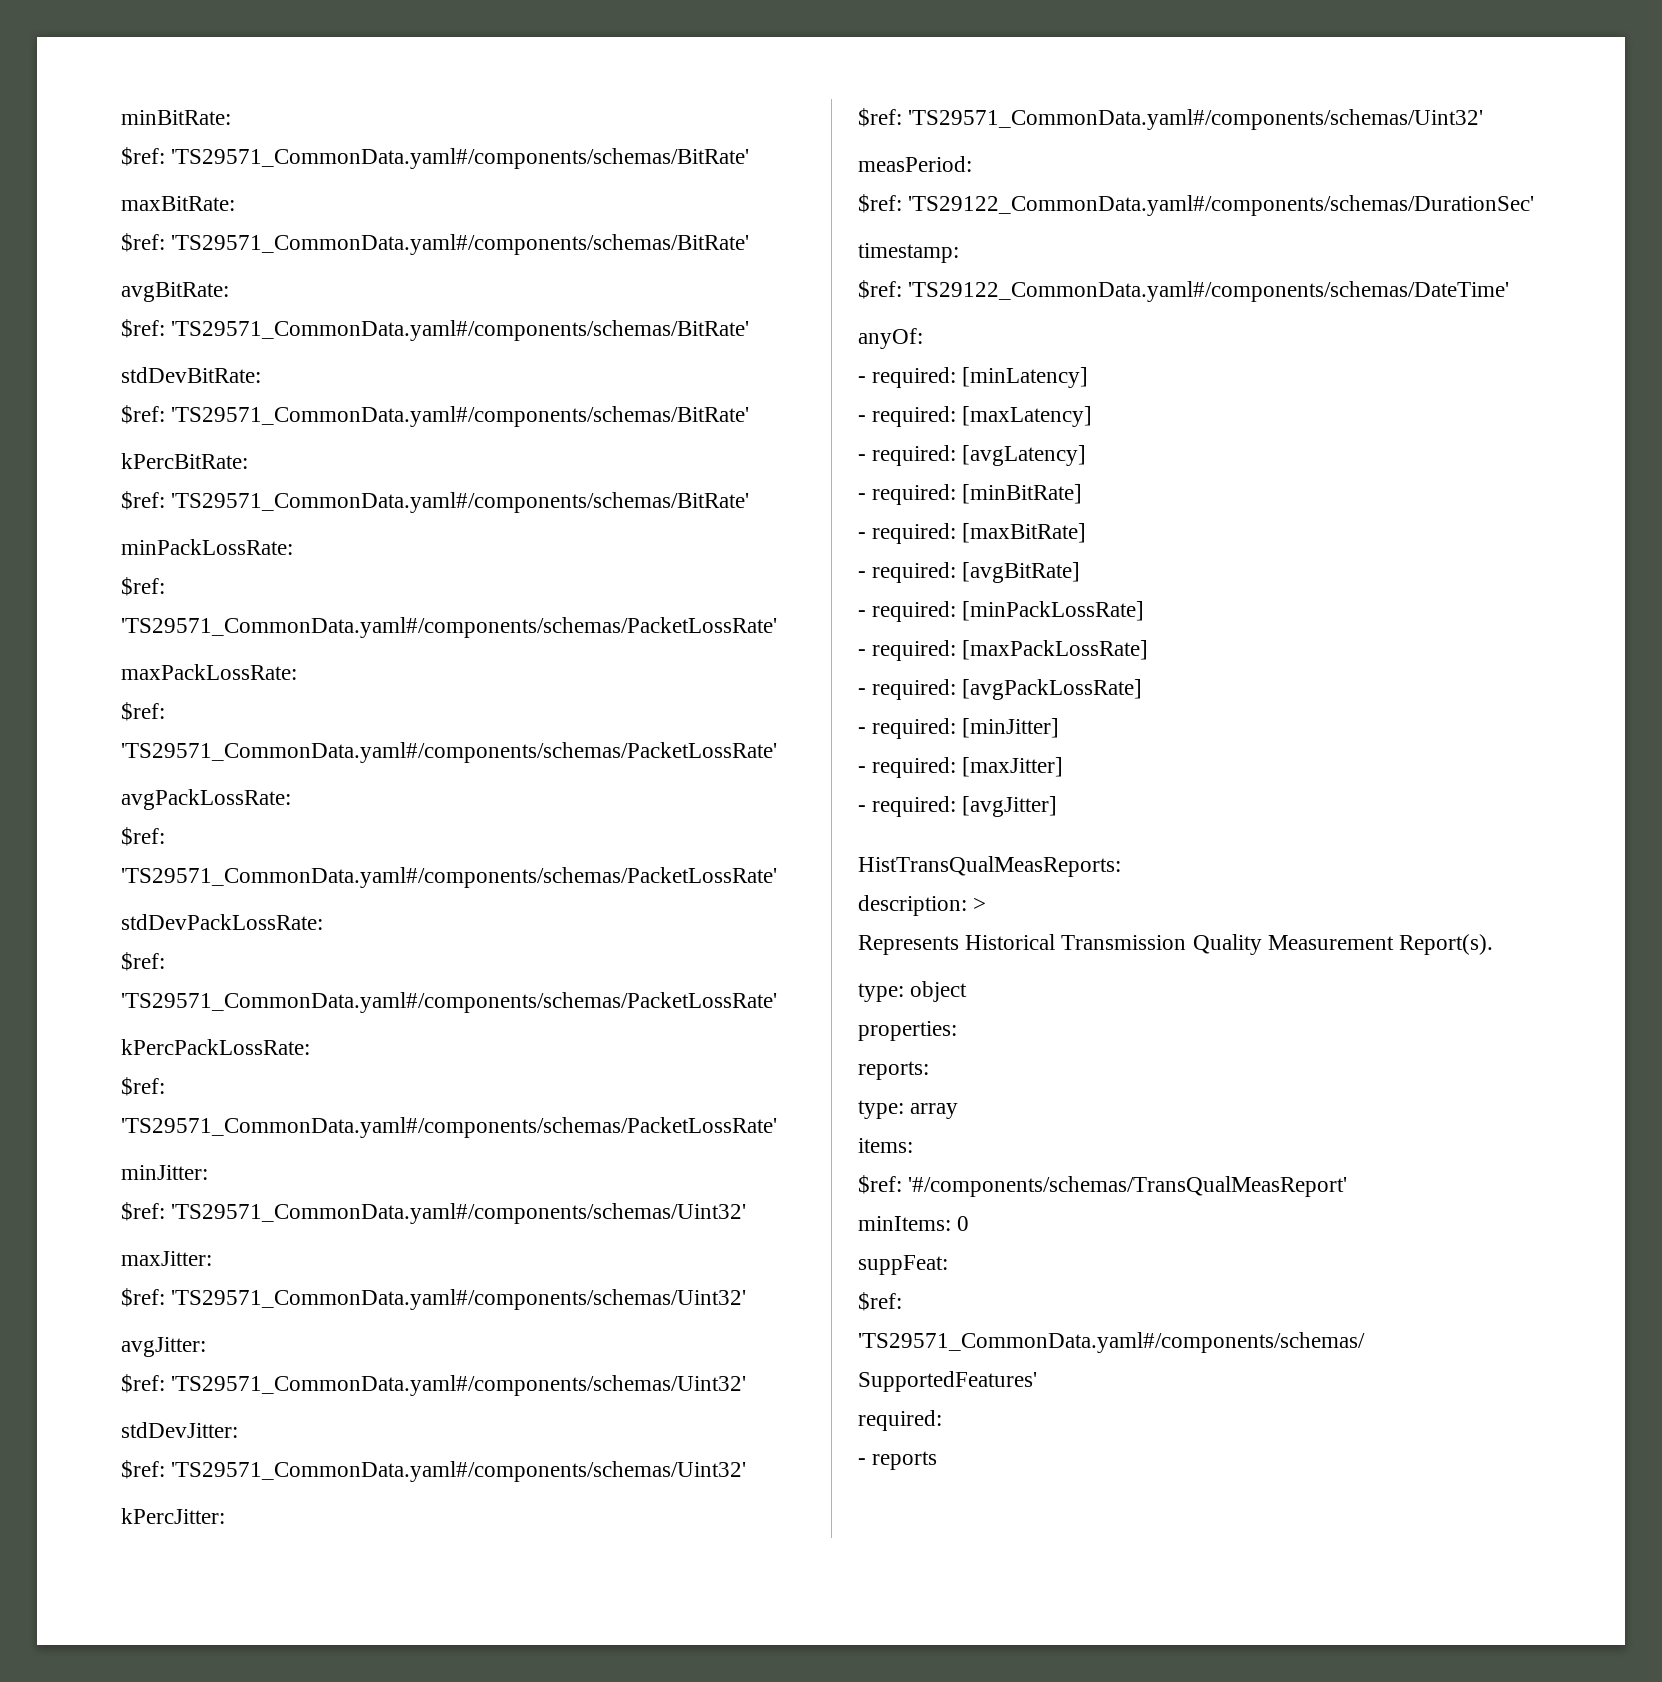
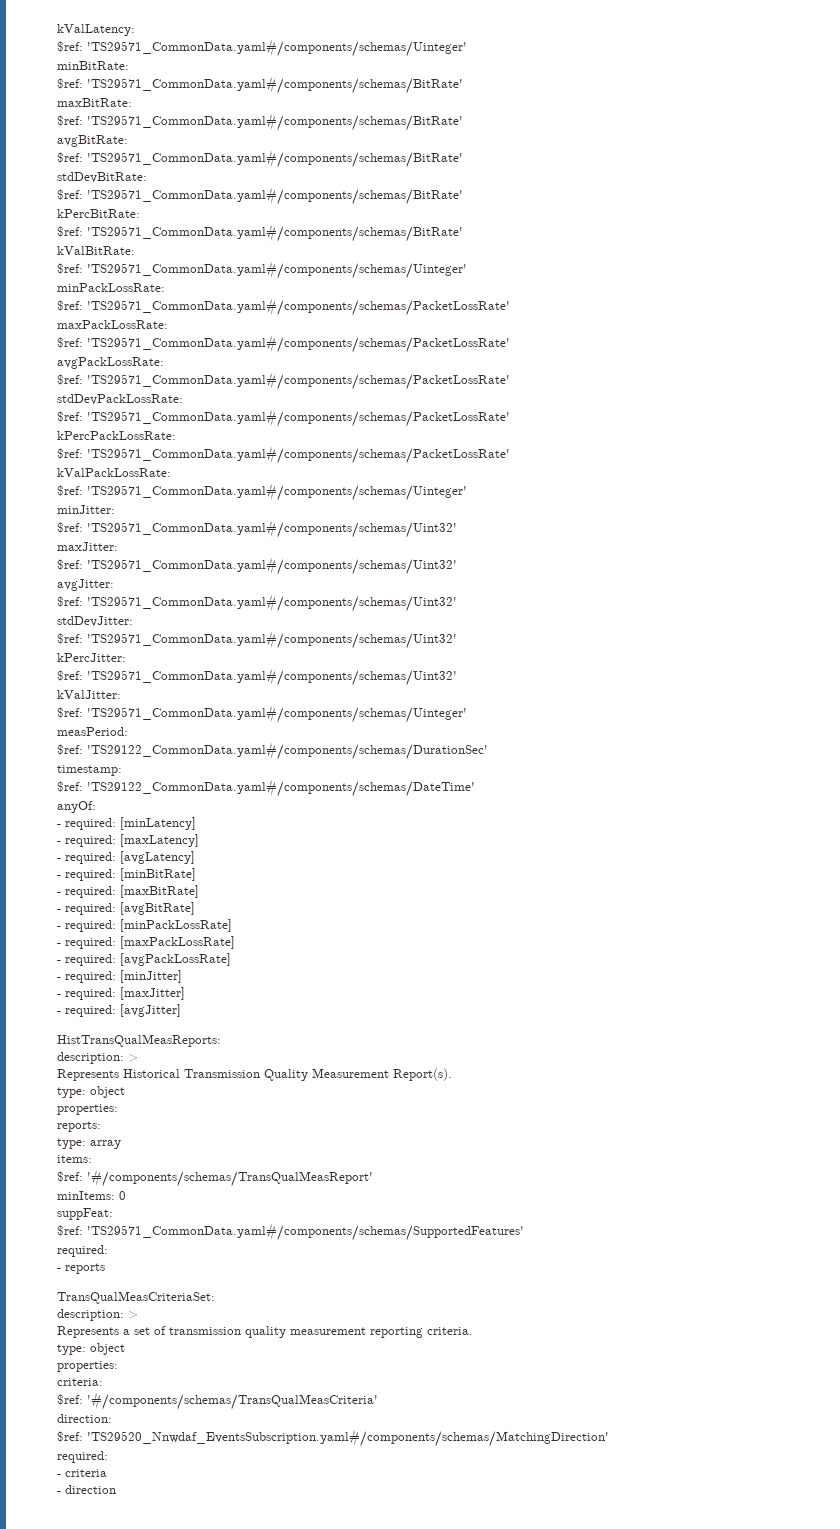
+ kValLatency:
+ $ref: 'TS29571_CommonData.yaml#/components/schemas/Uinteger'
+ kValBitRate:
+ $ref: 'TS29571_CommonData.yaml#/components/schemas/Uinteger'
+ kValPackLossRate:
+ $ref: 'TS29571_CommonData.yaml#/components/schemas/Uinteger'
+ kValJitter:
+ $ref: 'TS29571_CommonData.yaml#/components/schemas/Uinteger'
+ TransQualMeasCriteriaSet:
+ description: >
+ Represents a set of transmission quality measurement reporting criteria.
+ type: object
+ properties:
+ criteria:
+ $ref: '#/components/schemas/TransQualMeasCriteria'
+ direction:
+ $ref: 'TS29520_Nnwdaf_EventsSubscription.yaml#/components/schemas/MatchingDirection'
+ required:
+ - criteria
+ - direction

